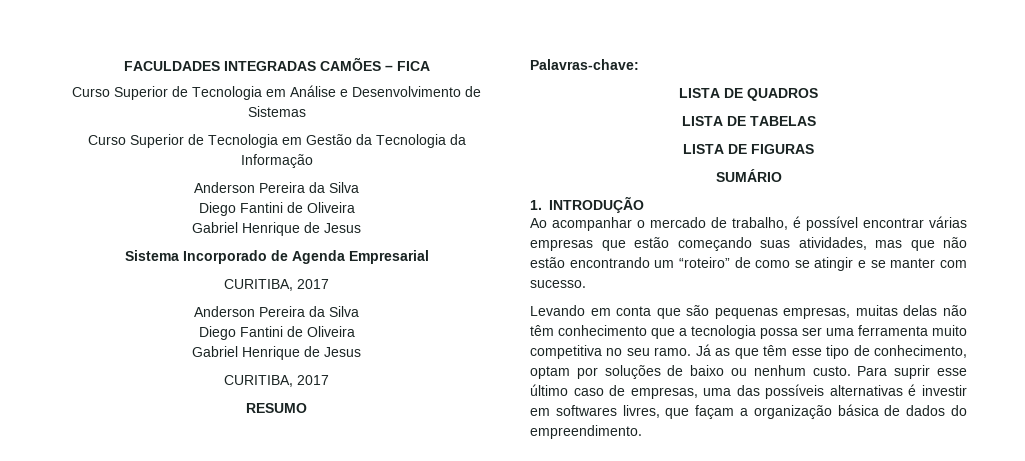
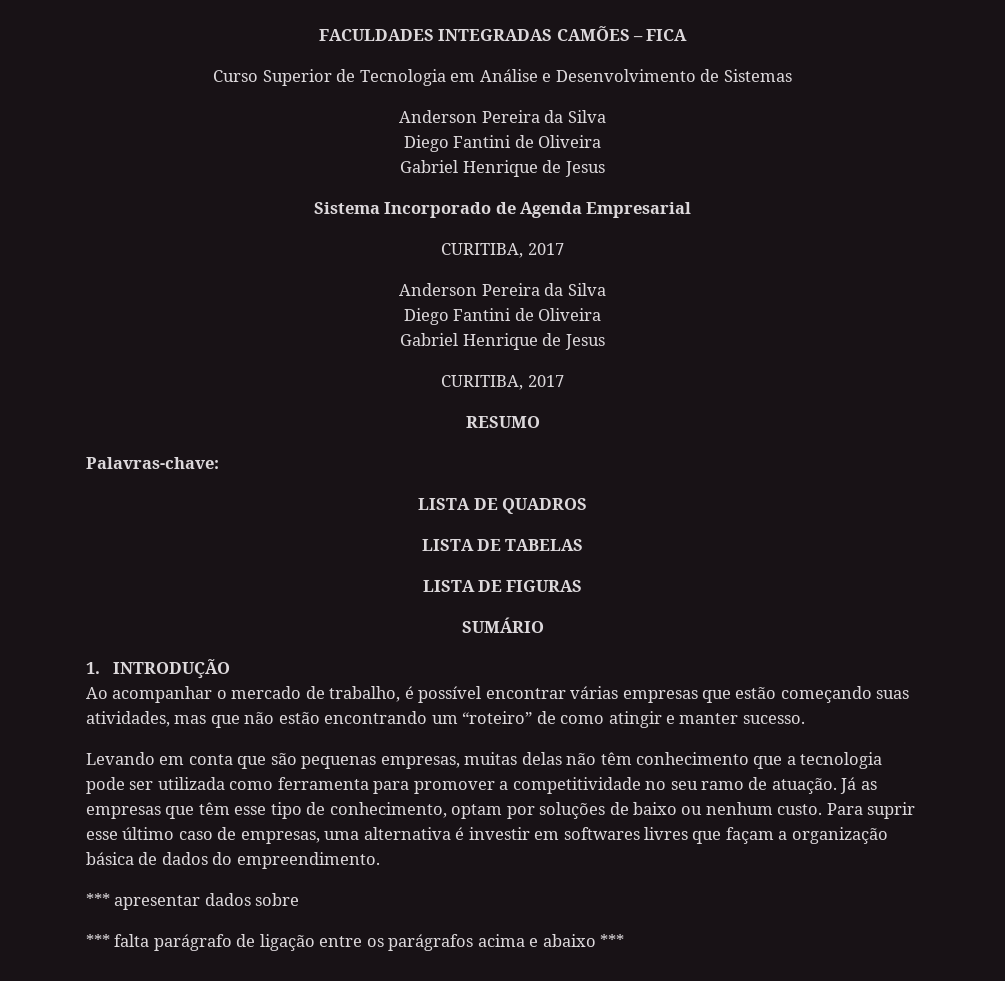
- Curso Superior de Tecnologia em Gestão da Tecnologia da Informação
- Ao acompanhar o mercado de trabalho, é possível encontrar várias empresas que estão começando suas atividades, mas que não estão encontrando um “roteiro” de como se atingir e se manter com sucesso.
+ Ao acompanhar o mercado de trabalho, é possível encontrar várias empresas que estão começando suas atividades, mas que não estão encontrando um “roteiro” de como atingir e manter sucesso.
- Levando em conta que são pequenas empresas, muitas delas não têm conhecimento que a tecnologia possa ser uma ferramenta muito competitiva no seu ramo.
+ Levando em conta que são pequenas empresas, muitas delas não têm conhecimento que a tecnologia pode ser utilizada como ferramenta para promover a competitividade no seu ramo de atuação.
- Já as que têm esse tipo de conhecimento, optam por soluções de baixo ou nenhum custo.
+ Já as empresas que têm esse tipo de conhecimento, optam por soluções de baixo ou nenhum custo.
- Para suprir esse último caso de empresas, uma das possíveis alternativas é investir em softwares livres, que façam a organização básica de dados do empreendimento.
+ Para suprir esse último caso de empresas, uma alternativa é investir em softwares livres que façam a organização básica de dados do empreendimento.
+ *** apresentar dados sobre
+ *** falta parágrafo de ligação entre os parágrafos acima e abaixo ***

